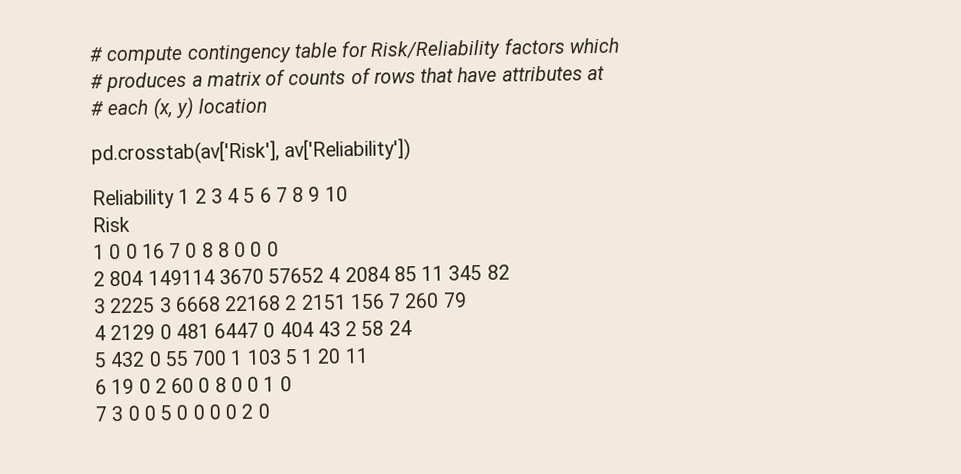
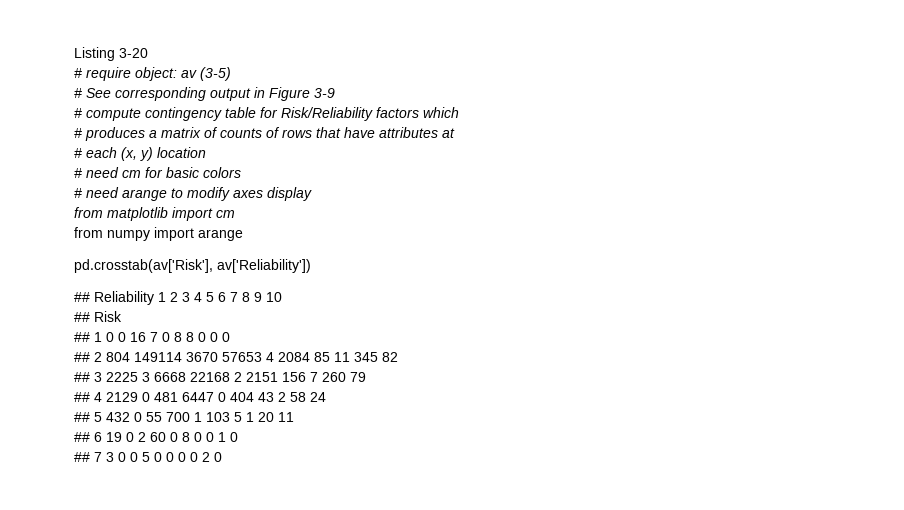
+ Listing 3-20
+ # require object: av (3-5)
+ # See corresponding output in Figure 3-9
+ # need cm for basic colors
+ # need arange to modify axes display
+ from matplotlib import cm
+ from numpy import arange
- Reliability 1 2 3 4 5 6 7 8 9 10
+ ## Reliability 1 2 3 4 5 6 7 8 9 10
- Risk
+ ## Risk
- 1 0 0 16 7 0 8 8 0 0 0
+ ## 1 0 0 16 7 0 8 8 0 0 0
- 2 804 149114 3670 57652 4 2084 85 11 345 82
+ ## 2 804 149114 3670 57653 4 2084 85 11 345 82
- 3 2225 3 6668 22168 2 2151 156 7 260 79
+ ## 3 2225 3 6668 22168 2 2151 156 7 260 79
- 4 2129 0 481 6447 0 404 43 2 58 24
+ ## 4 2129 0 481 6447 0 404 43 2 58 24
- 5 432 0 55 700 1 103 5 1 20 11
+ ## 5 432 0 55 700 1 103 5 1 20 11
- 6 19 0 2 60 0 8 0 0 1 0
+ ## 6 19 0 2 60 0 8 0 0 1 0
- 7 3 0 0 5 0 0 0 0 2 0
+ ## 7 3 0 0 5 0 0 0 0 2 0

